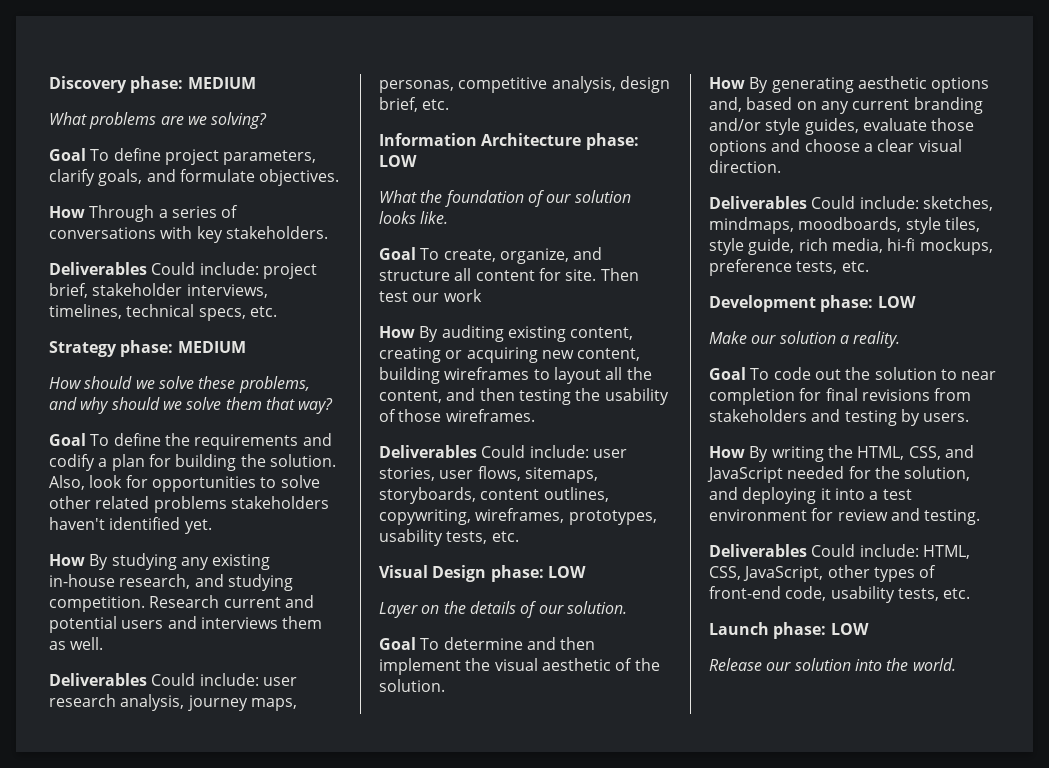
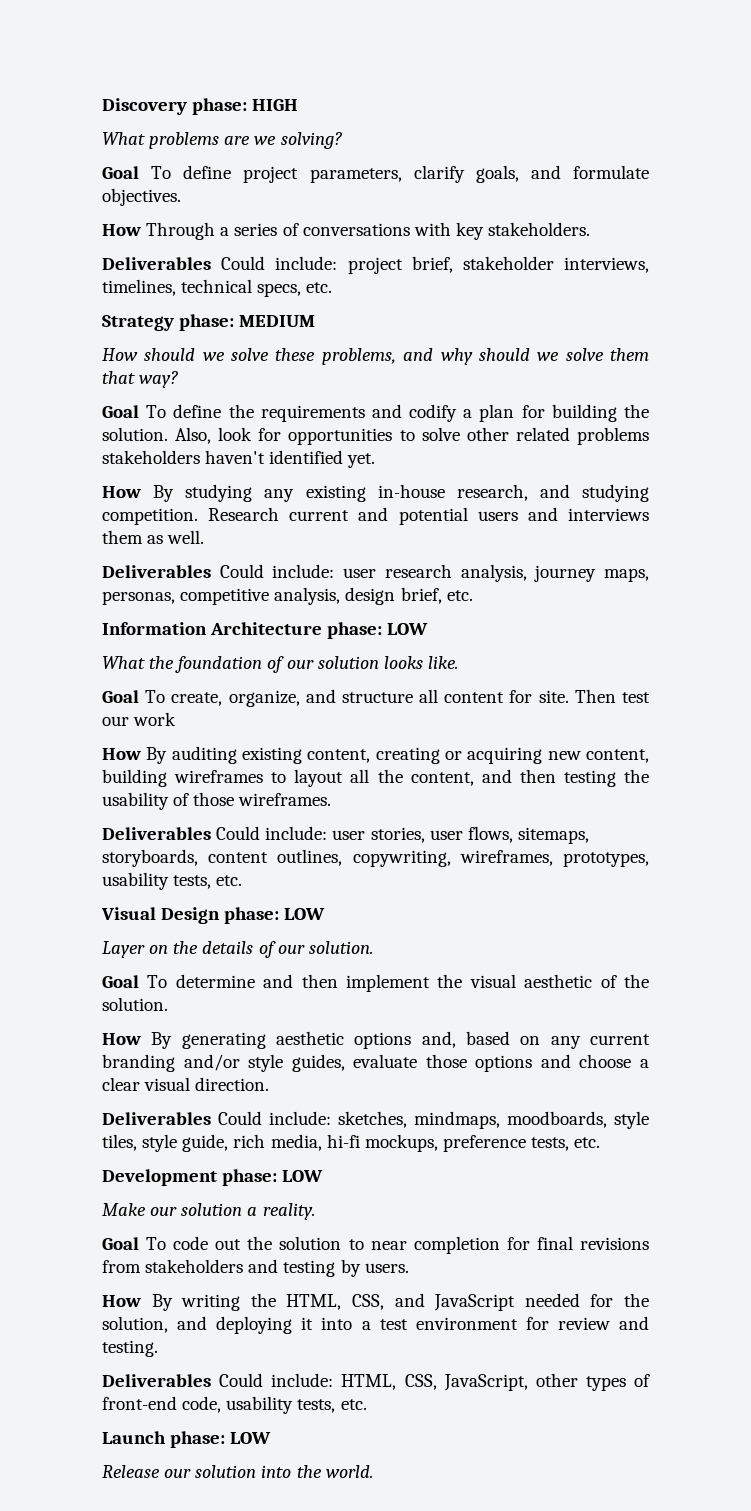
- Discovery phase: MEDIUM
+ Discovery phase: HIGH

